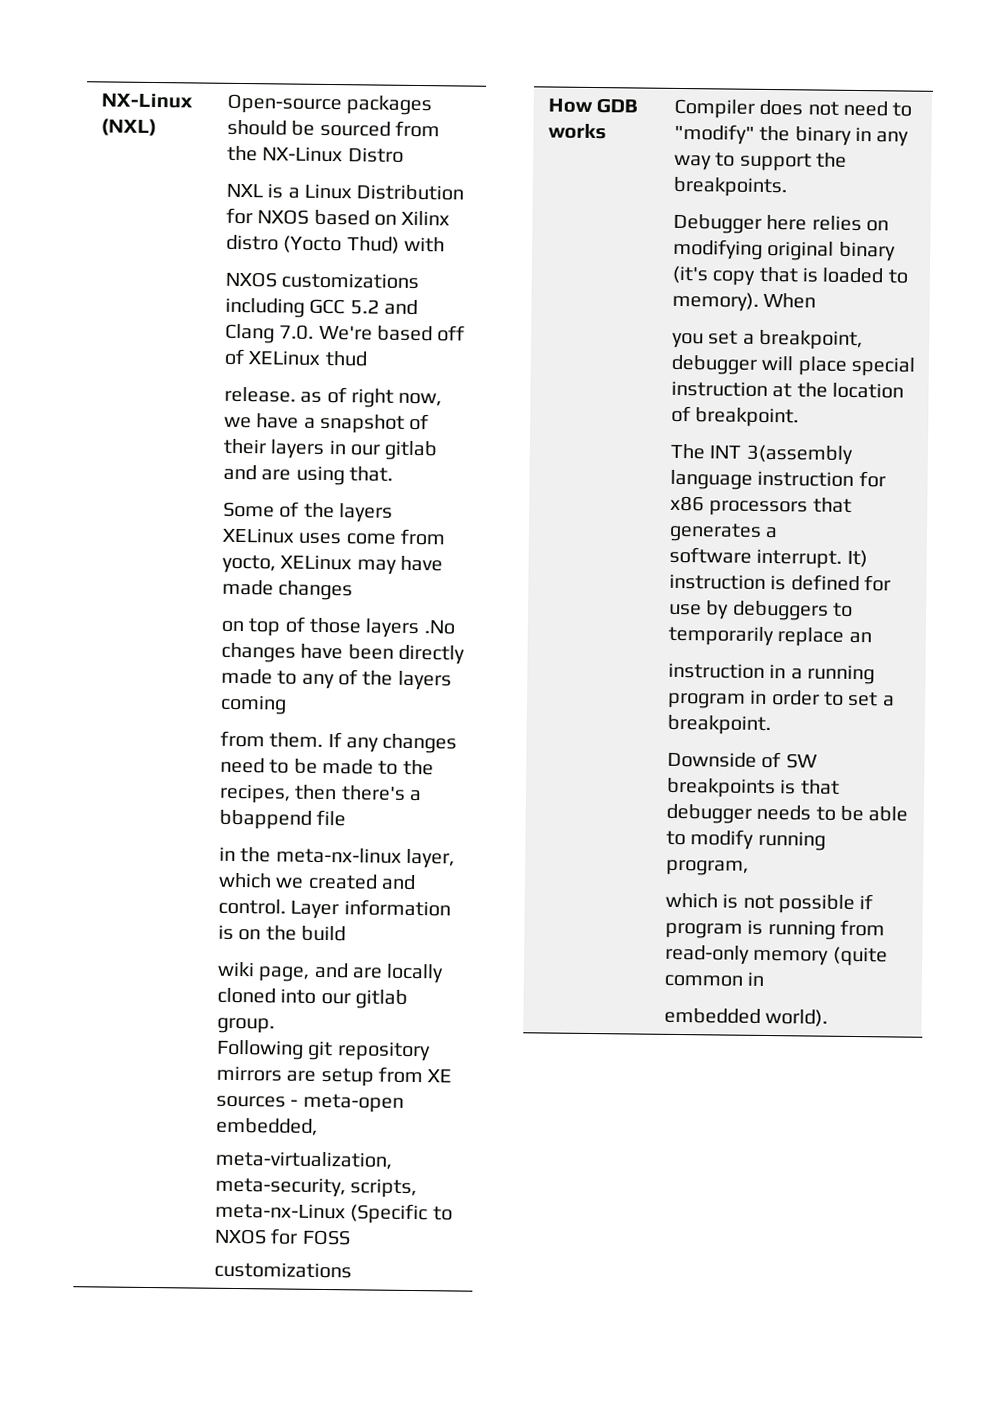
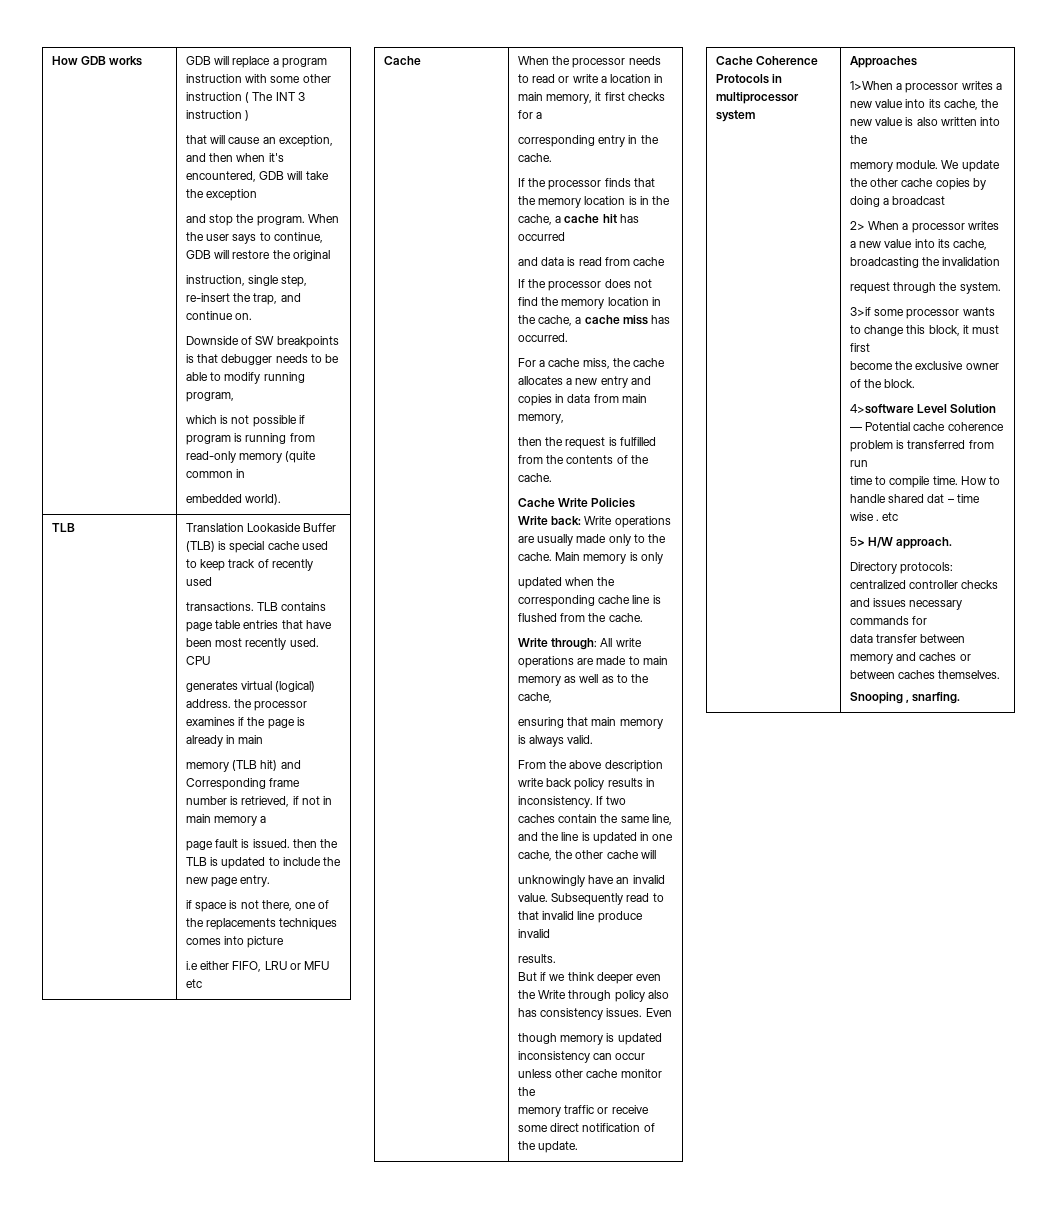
- NX-Linux (NXL) | Open-source packages should be sourced from the NX-Linux Distro
- NXL is a Linux Distribution for NXOS based on Xilinx distro (Yocto Thud) with
- NXOS customizations including GCC 5.2 and Clang 7.0. We're based off of XELinux thud
- release. as of right now, we have a snapshot of their layers in our gitlab and are using that.
- Some of the layers XELinux uses come from yocto, XELinux may have made changes
- on top of those layers .No changes have been directly made to any of the layers coming
- from them. If any changes need to be made to the recipes, then there's a bbappend file
- in the meta-nx-linux layer, which we created and control. Layer information is on the build
- wiki page, and are locally cloned into our gitlab group.
- Following git repository mirrors are setup from XE sources - meta-open embedded,
- meta-virtualization, meta-security, scripts, meta-nx-Linux (Specific to NXOS for FOSS
- customizations
- How GDB works | Compiler does not need to "modify" the binary in any way to support the breakpoints.
- Debugger here relies on modifying original binary (it's copy that is loaded to memory). When
- you set a breakpoint, debugger will place special instruction at the location of breakpoint.
- The INT 3(assembly language instruction for x86 processors that generates a
- software interrupt. It) instruction is defined for use by debuggers to temporarily replace an
- instruction in a running program in order to set a breakpoint.
+ How GDB works | GDB will replace a program instruction with some other instruction ( The INT 3 instruction )
+ that will cause an exception, and then when it's encountered, GDB will take the exception
+ and stop the program. When the user says to continue, GDB will restore the original
+ instruction, single step, re-insert the trap, and continue on.
+ TLB | Translation Lookaside Buffer (TLB) is special cache used to keep track of recently used
+ transactions. TLB contains page table entries that have been most recently used. CPU
+ generates virtual (logical) address. the processor examines if the page is already in main
+ memory (TLB hit) and Corresponding frame number is retrieved, if not in main memory a
+ page fault is issued. then the TLB is updated to include the new page entry.
+ if space is not there, one of the replacements techniques comes into picture
+ i.e either FIFO, LRU or MFU etc
+ Cache | When the processor needs to read or write a location in main memory, it first checks for a
+ corresponding entry in the cache.
+ If the processor finds that the memory location is in the cache, a cache hit has occurred
+ and data is read from cache
+ If the processor does not find the memory location in the cache, a cache miss has occurred.
+ For a cache miss, the cache allocates a new entry and copies in data from main memory,
+ then the request is fulfilled from the contents of the cache.
+ Cache Write Policies
+ Write back: Write operations are usually made only to the cache. Main memory is only
+ updated when the corresponding cache line is flushed from the cache.
+ Write through: All write operations are made to main memory as well as to the cache,
+ ensuring that main memory is always valid.
+ From the above description write back policy results in inconsistency. If two
+ caches contain the same line, and the line is updated in one cache, the other cache will
+ unknowingly have an invalid value. Subsequently read to that invalid line produce invalid
+ results.
+ But if we think deeper even the Write through policy also has consistency issues. Even
+ though memory is updated inconsistency can occur unless other cache monitor the
+ memory traffic or receive some direct notification of the update.
+ Cache Coherence Protocols in multiprocessor system | Approaches
+ 1>When a processor writes a new value into its cache, the new value is also written into the
+ memory module. We update the other cache copies by doing a broadcast
+ 2> When a processor writes a new value into its cache, broadcasting the invalidation
+ request through the system.
+ 3>if some processor wants to change this block, it must first
+ become the exclusive owner of the block.
+ 4>software Level Solution — Potential cache coherence problem is transferred from run
+ time to compile time. How to handle shared dat – time wise . etc
+ 5> H/W approach.
+ Directory protocols: centralized controller checks and issues necessary commands for
+ data transfer between memory and caches or between caches themselves.
+ Snooping , snarfing.

